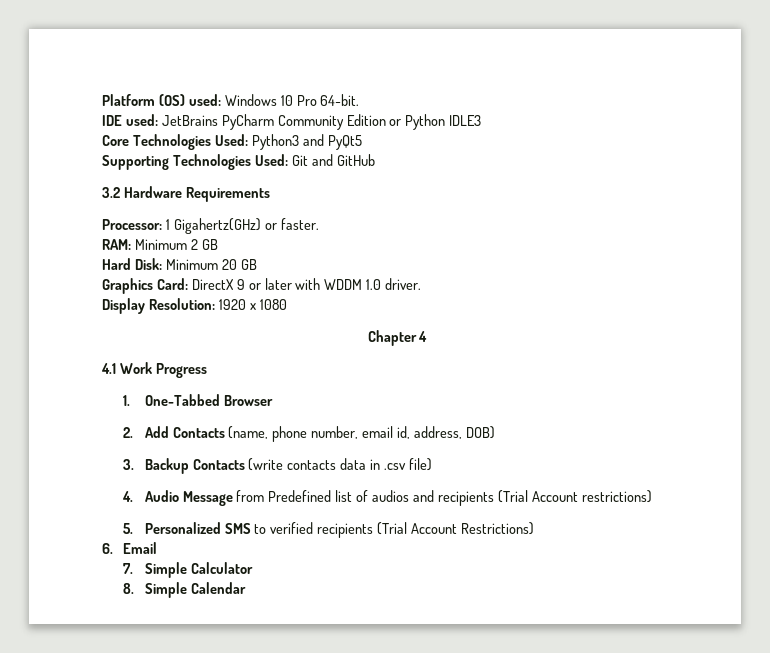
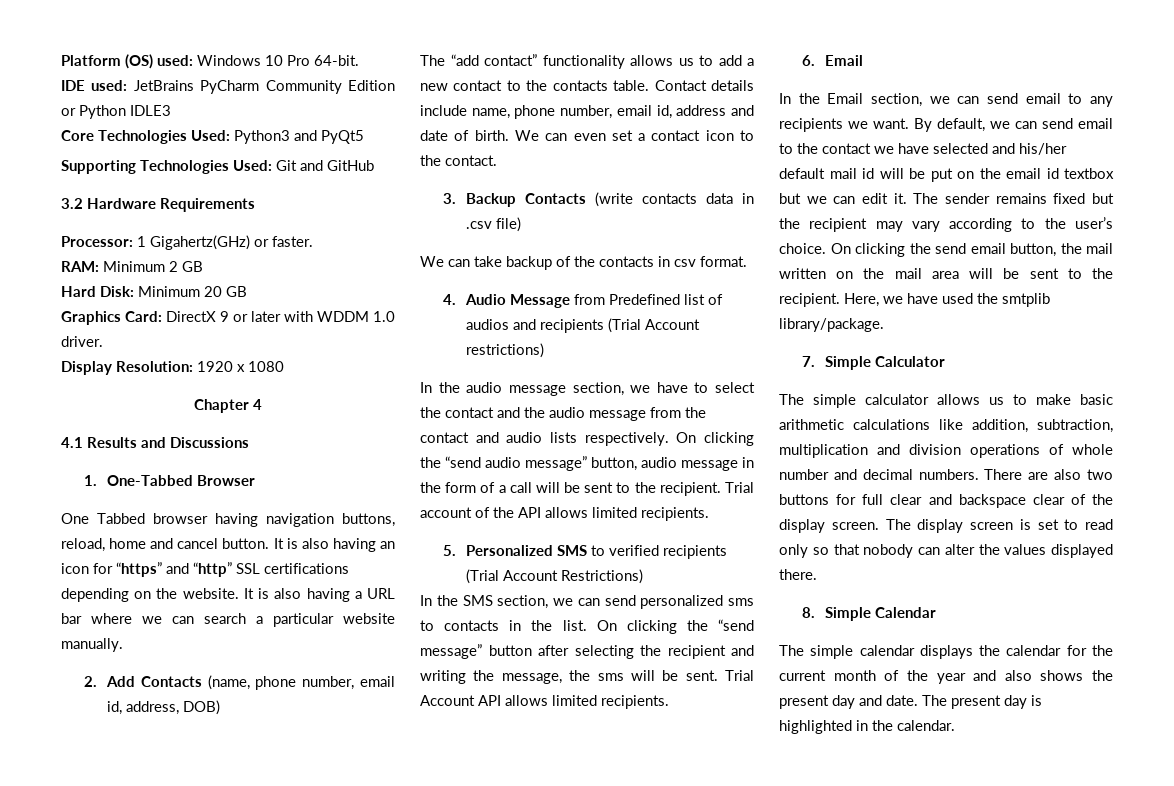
- 4.1 Work Progress
+ 4.1 Results and Discussions
+ One Tabbed browser having navigation buttons, reload, home and cancel button. It is also having an icon for “https” and “http” SSL certifications depending on the website. It is also having a URL bar where we can search a particular website manually.
+ The “add contact” functionality allows us to add a new contact to the contacts table. Contact details include name, phone number, email id, address and date of birth. We can even set a contact icon to the contact.
+ We can take backup of the contacts in csv format.
+ In the audio message section, we have to select the contact and the audio message from the contact and audio lists respectively. On clicking the “send audio message” button, audio message in the form of a call will be sent to the recipient. Trial account of the API allows limited recipients.
+ In the SMS section, we can send personalized sms to contacts in the list. On clicking the “send message” button after selecting the recipient and writing the message, the sms will be sent. Trial Account API allows limited recipients.
  6. Email
+ In the Email section, we can send email to any recipients we want. By default, we can send email to the contact we have selected and his/her default mail id will be put on the email id textbox but we can edit it. The sender remains fixed but the recipient may vary according to the user’s choice. On clicking the send email button, the mail written on the mail area will be sent to the recipient. Here, we have used the smtplib library/package.
  7. Simple Calculator
+ The simple calculator allows us to make basic arithmetic calculations like addition, subtraction, multiplication and division operations of whole number and decimal numbers. There are also two buttons for full clear and backspace clear of the display screen. The display screen is set to read only so that nobody can alter the values displayed there.
  8. Simple Calendar
+ The simple calendar displays the calendar for the current month of the year and also shows the present day and date. The present day is highlighted in the calendar.

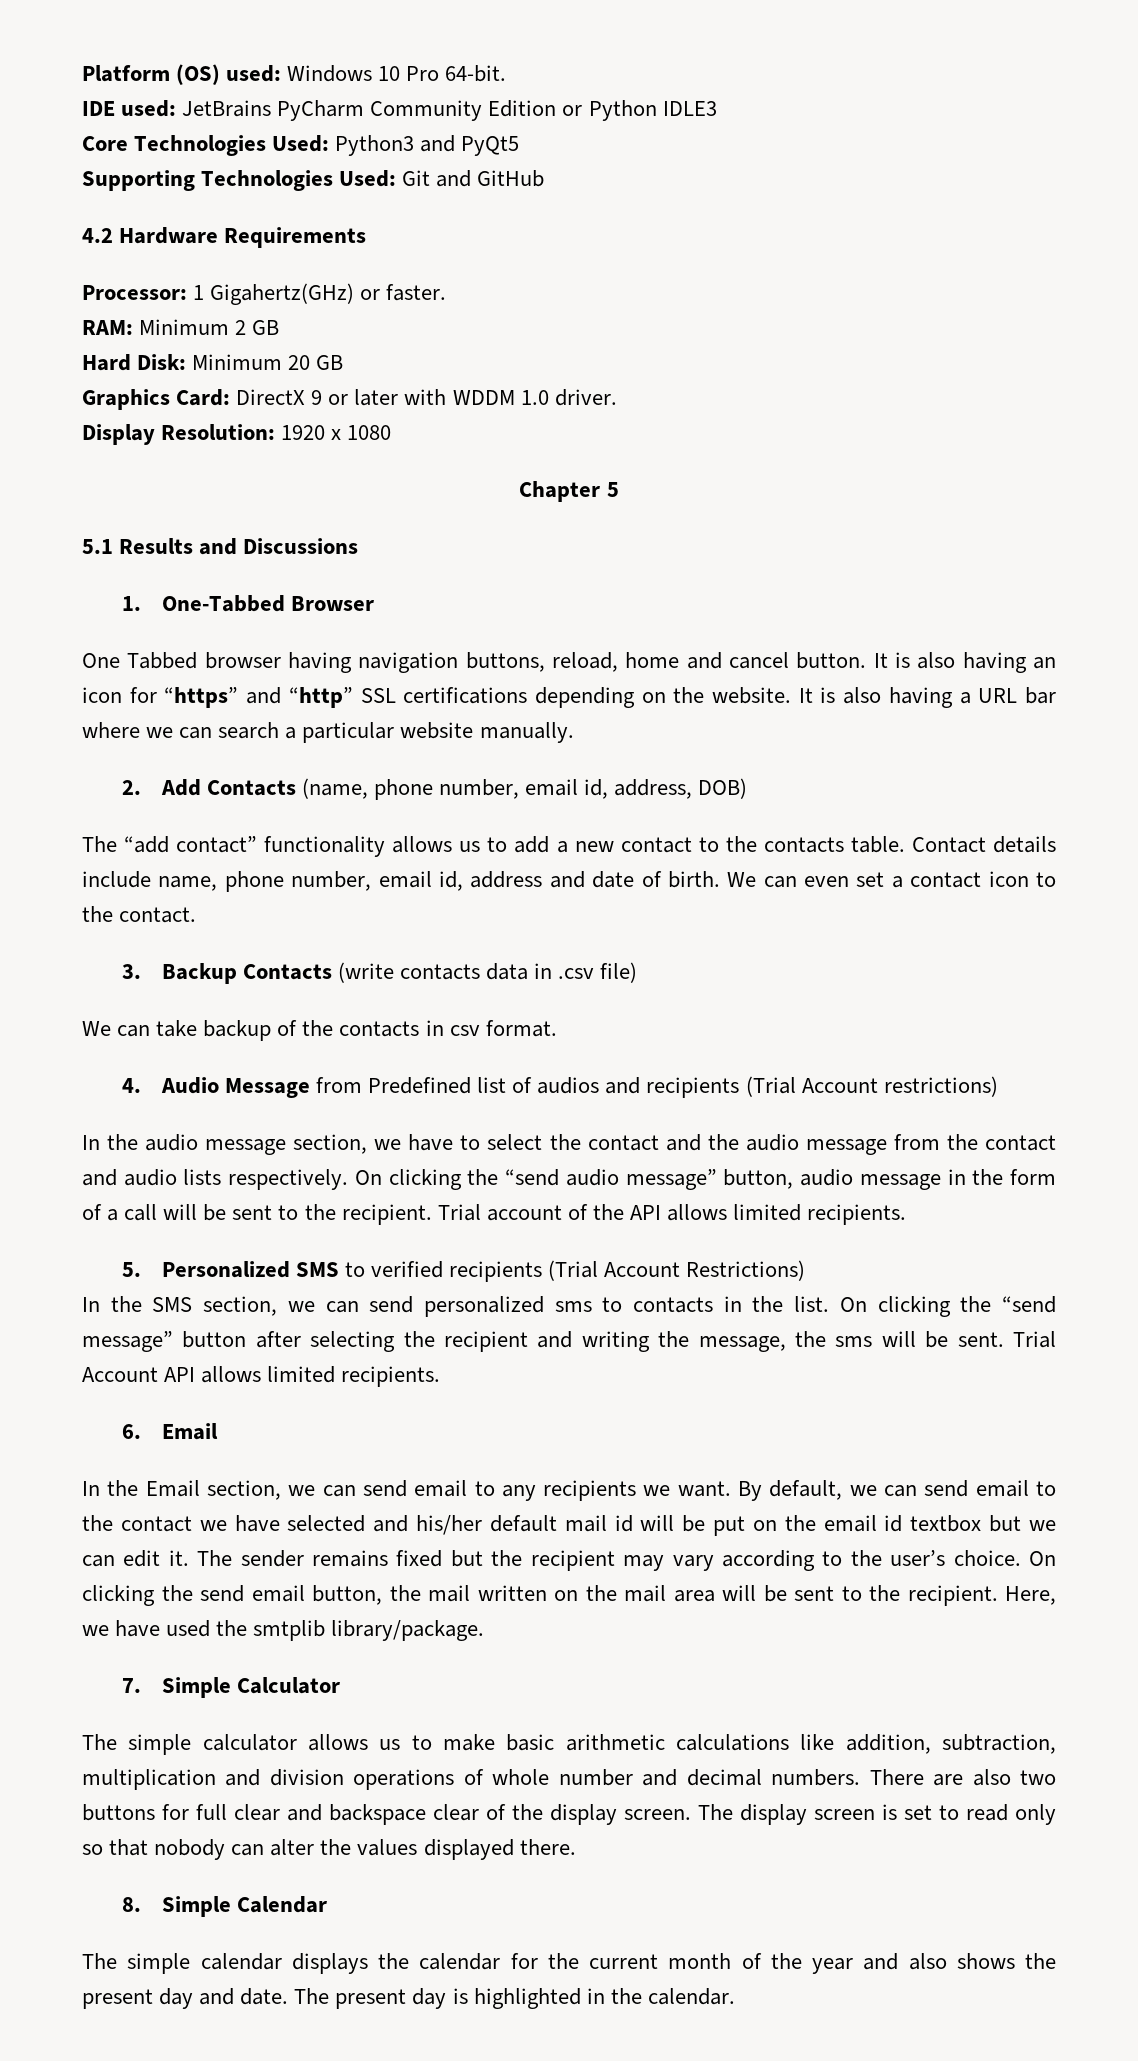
- 3.2 Hardware Requirements
+ 4.2 Hardware Requirements
- Chapter 4
- 4.1 Results and Discussions
+ Chapter 5
+ 5.1 Results and Discussions

